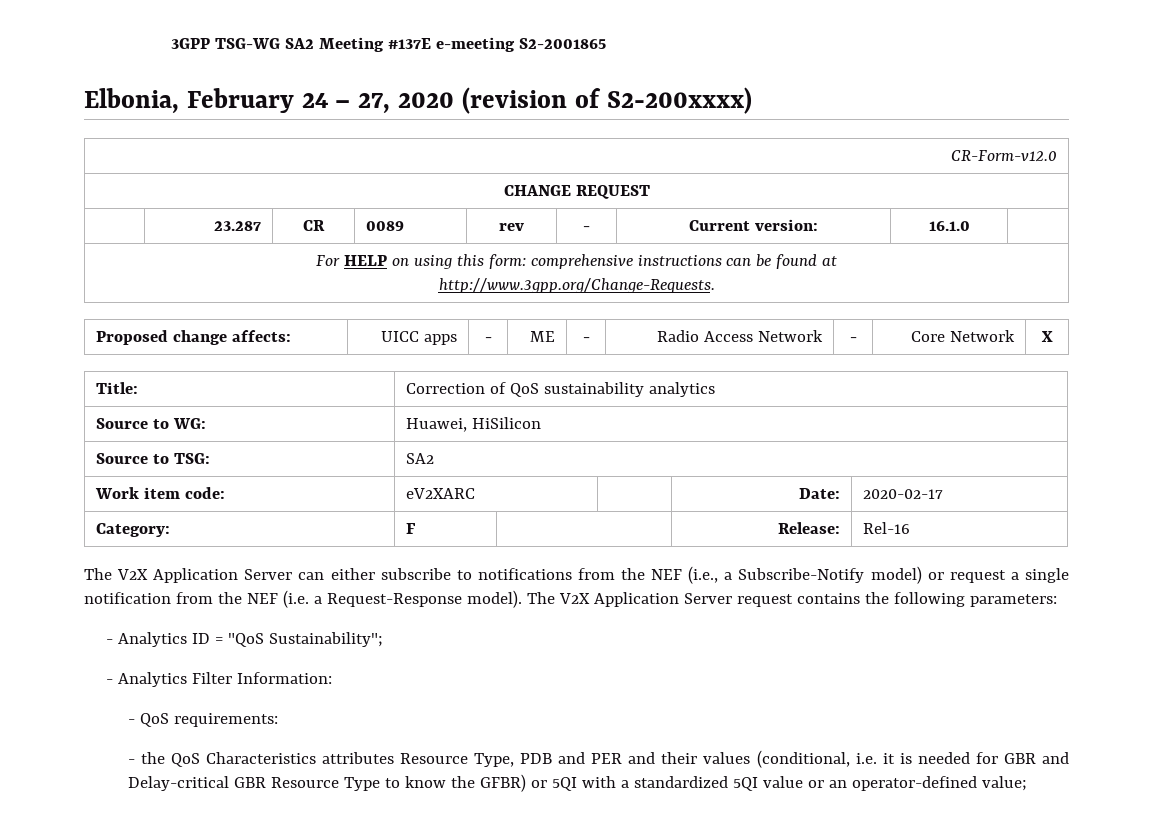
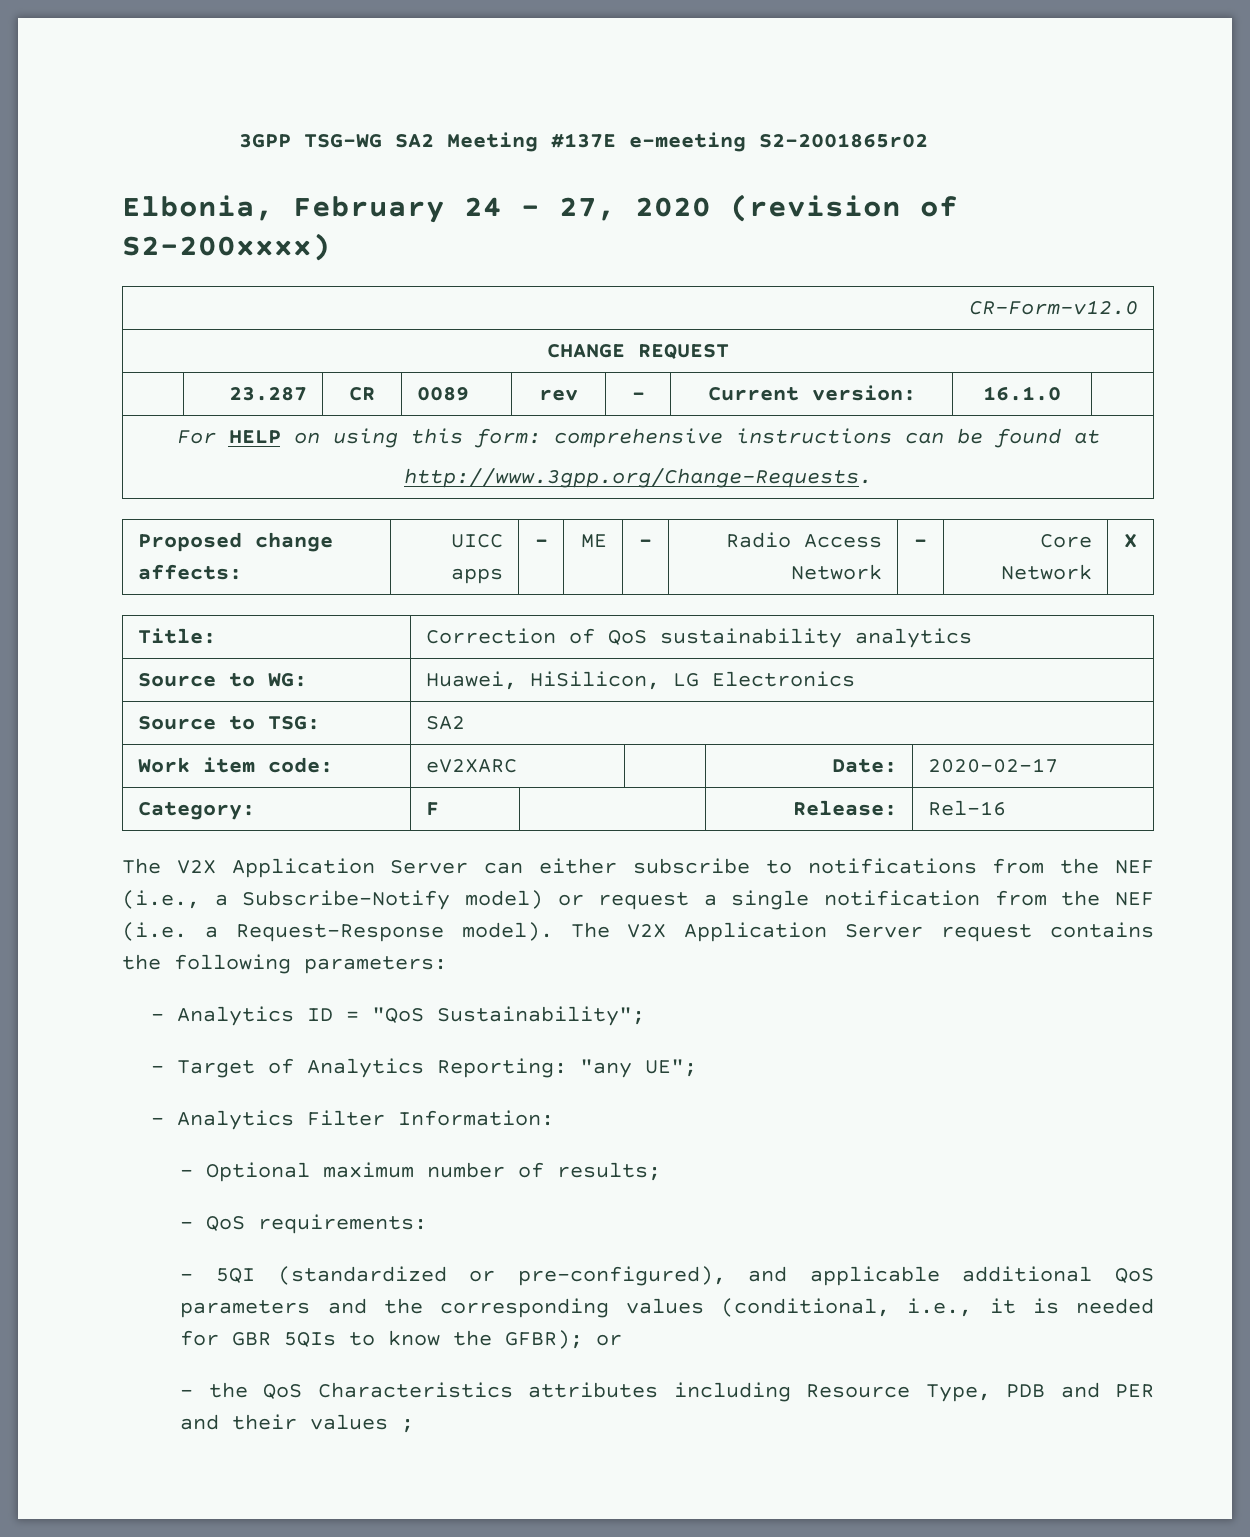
- 3GPP TSG-WG SA2 Meeting #137E e-meeting S2-2001865
+ 3GPP TSG-WG SA2 Meeting #137E e-meeting S2-2001865r02
- Source to WG: | Huawei, HiSilicon
+ Source to WG: | Huawei, HiSilicon, LG Electronics
+ - Target of Analytics Reporting: "any UE";
  - Analytics Filter Information:
+ - Optional maximum number of results;
  - QoS requirements:
+ - 5QI (standardized or pre-configured), and applicable additional QoS parameters and the corresponding values (conditional, i.e., it is needed for GBR 5QIs to know the GFBR); or
- - the QoS Characteristics attributes Resource Type, PDB and PER and their values (conditional, i.e. it is needed for GBR and Delay-critical GBR Resource Type to know the GFBR) or 5QI with a standardized 5QI value or an operator-defined value;
+ - the QoS Characteristics attributes including Resource Type, PDB and PER and their values ;

